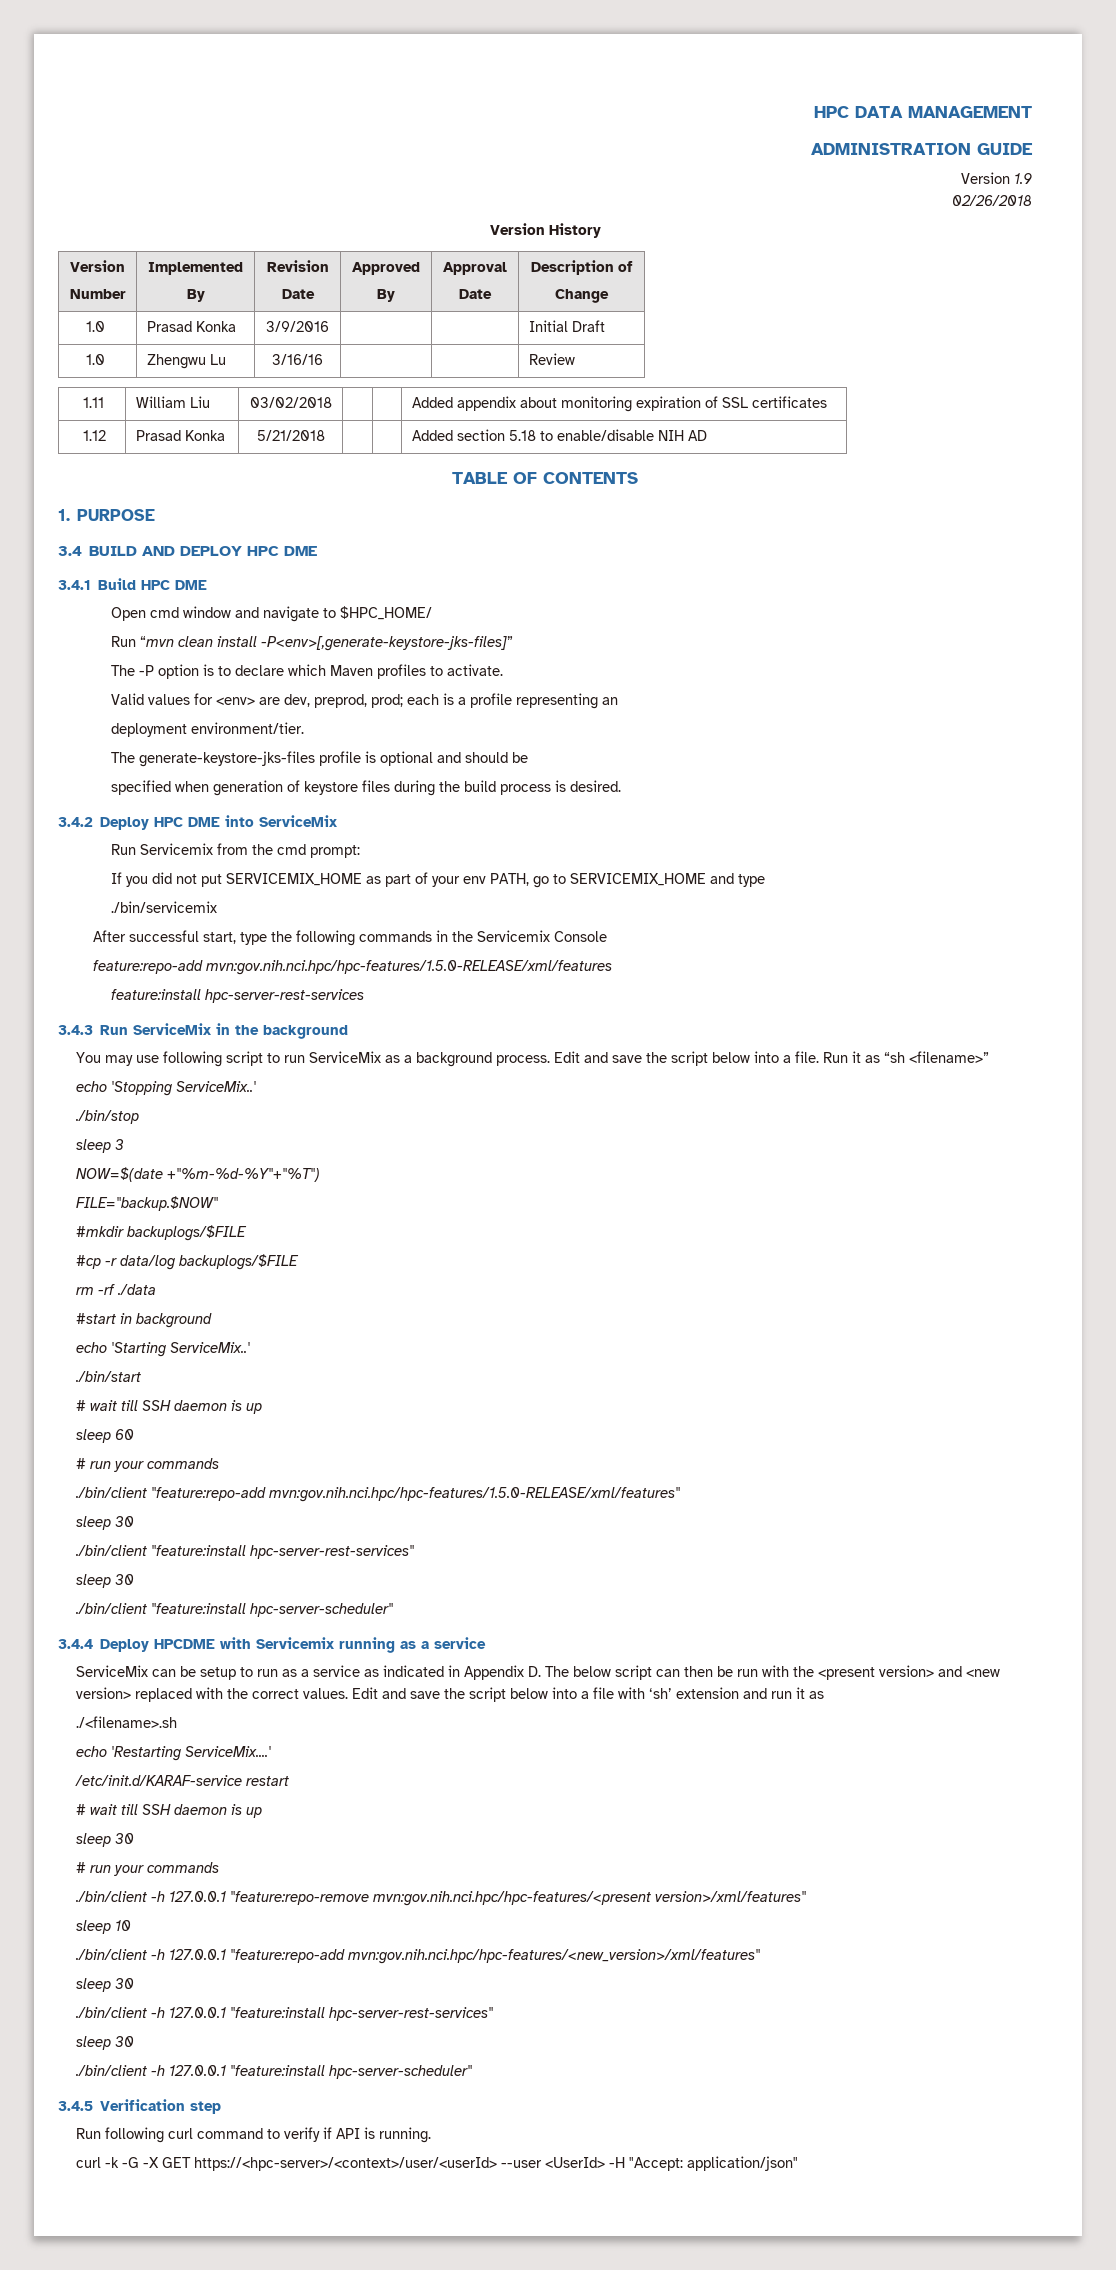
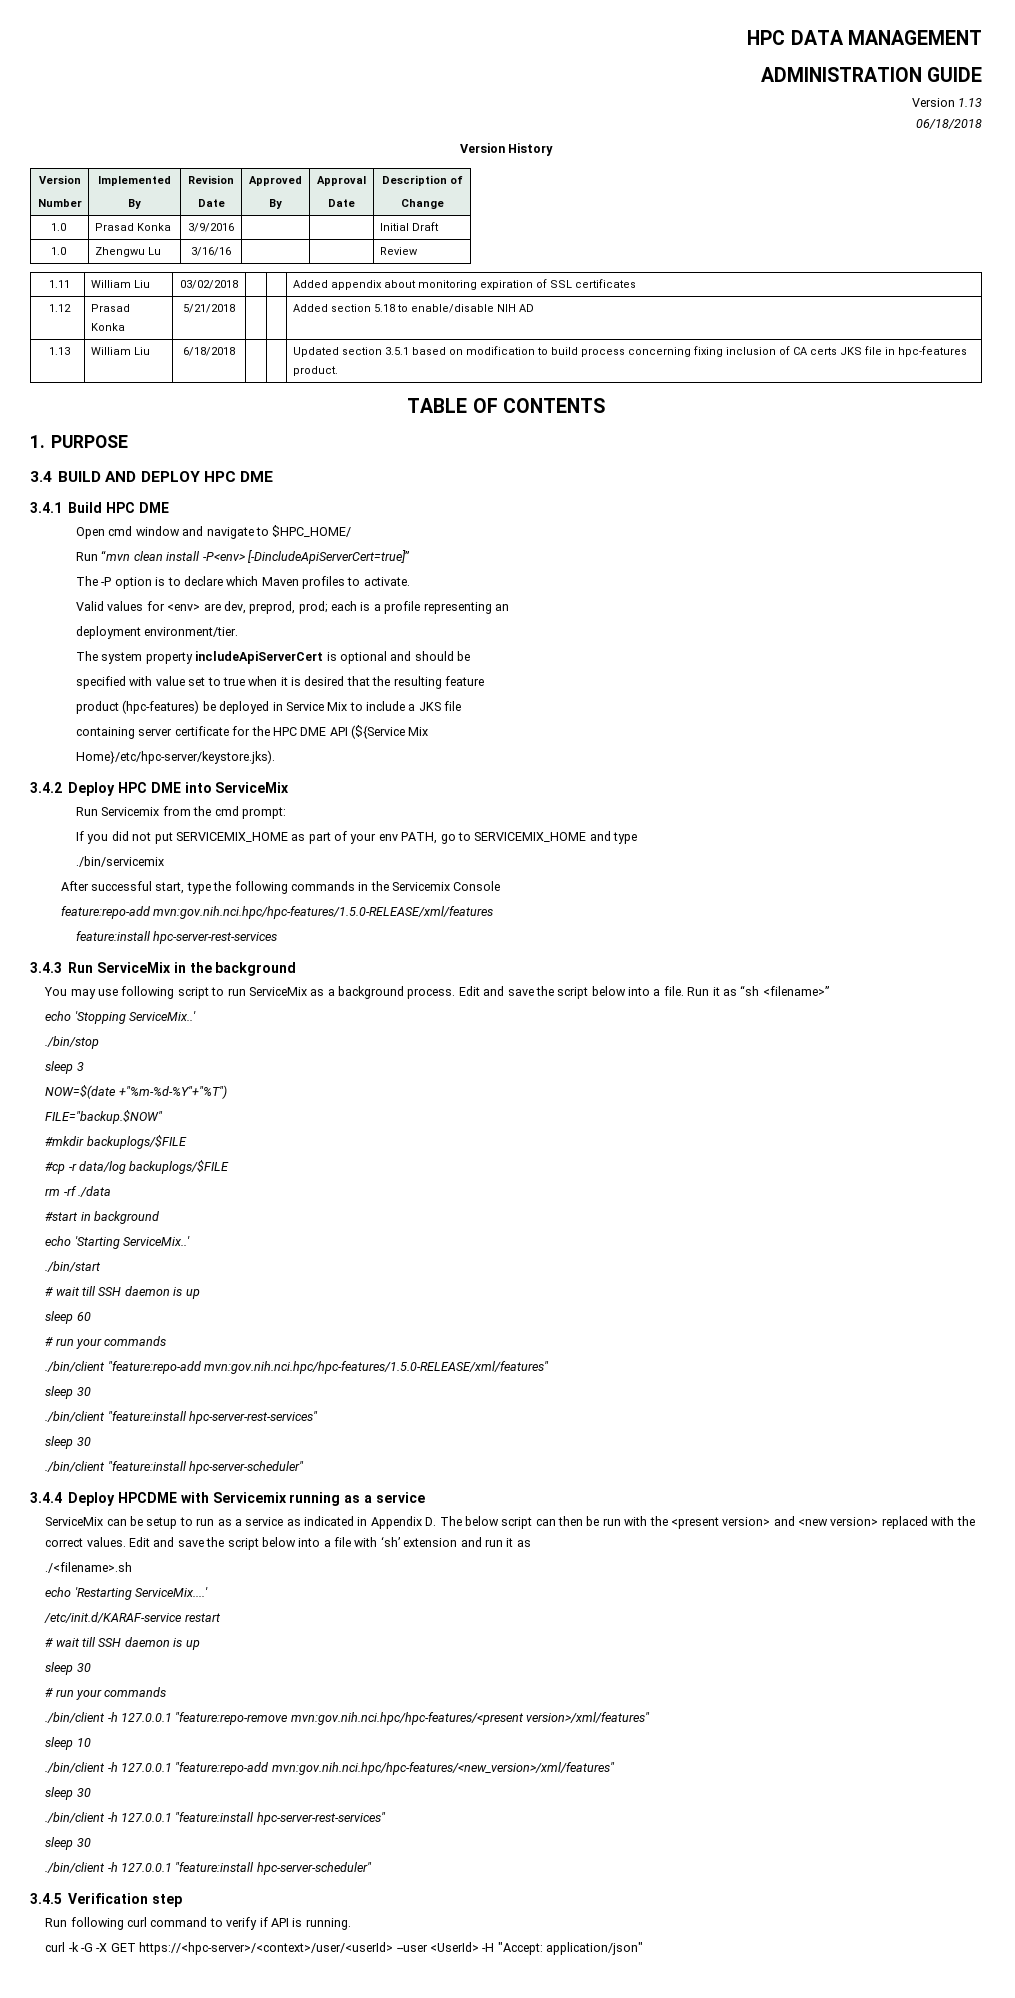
- Version 1.9
- 02/26/2018
+ Version 1.13
+ 06/18/2018
+ 1.13 | William Liu | 6/18/2018 | | | Updated section 3.5.1 based on modification to build process concerning fixing inclusion of CA certs JKS file in hpc-features product.
- Run “mvn clean install -P<env>[,generate-keystore-jks-files]”
+ Run “mvn clean install -P<env> [-DincludeApiServerCert=true]”
- The generate-keystore-jks-files profile is optional and should be
+ The system property includeApiServerCert is optional and should be
- specified when generation of keystore files during the build process is desired.
+ specified with value set to true when it is desired that the resulting feature
+ product (hpc-features) be deployed in Service Mix to include a JKS file
+ containing server certificate for the HPC DME API (${Service Mix
+ Home}/etc/hpc-server/keystore.jks).

